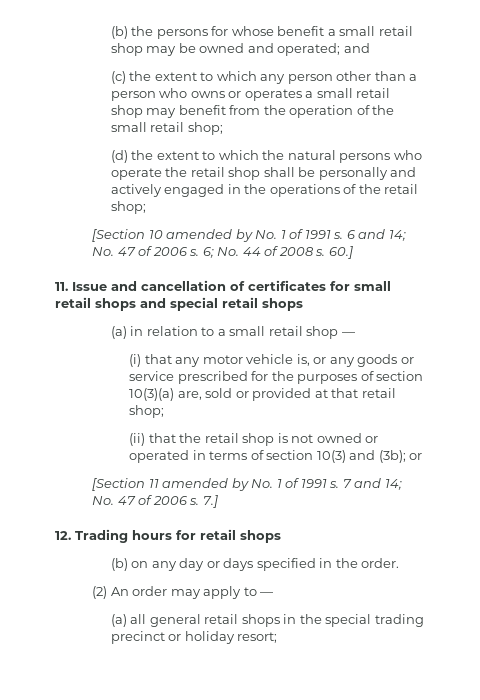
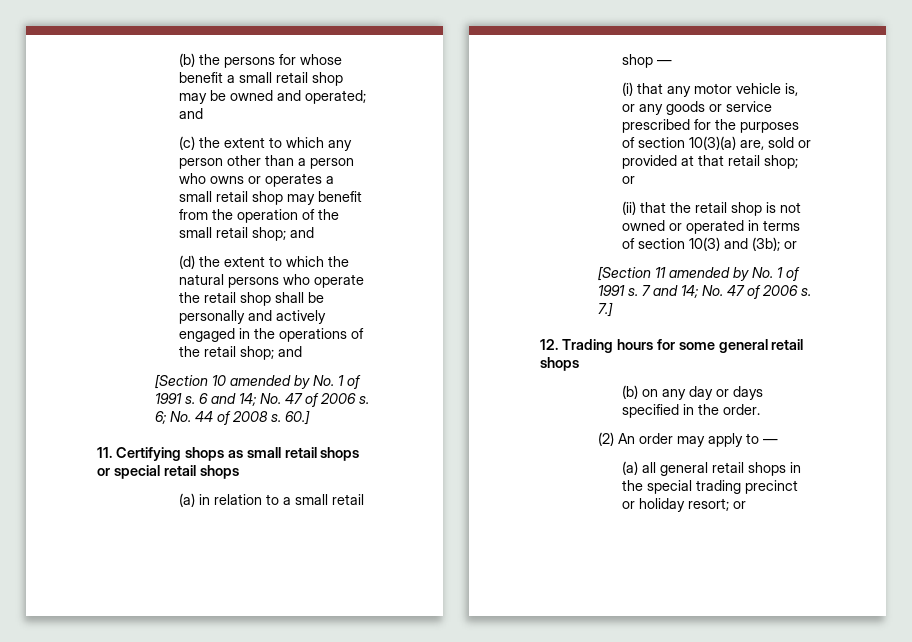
- (c) the extent to which any person other than a person who owns or operates a small retail shop may benefit from the operation of the small retail shop;
+ (c) the extent to which any person other than a person who owns or operates a small retail shop may benefit from the operation of the small retail shop; and
- (d) the extent to which the natural persons who operate the retail shop shall be personally and actively engaged in the operations of the retail shop;
+ (d) the extent to which the natural persons who operate the retail shop shall be personally and actively engaged in the operations of the retail shop; and
- 11. Issue and cancellation of certificates for small retail shops and special retail shops
+ 11. Certifying shops as small retail shops or special retail shops
- (i) that any motor vehicle is, or any goods or service prescribed for the purposes of section 10(3)(a) are, sold or provided at that retail shop;
+ (i) that any motor vehicle is, or any goods or service prescribed for the purposes of section 10(3)(a) are, sold or provided at that retail shop; or
- 12. Trading hours for retail shops
+ 12. Trading hours for some general retail shops
- (a) all general retail shops in the special trading precinct or holiday resort;
+ (a) all general retail shops in the special trading precinct or holiday resort; or

